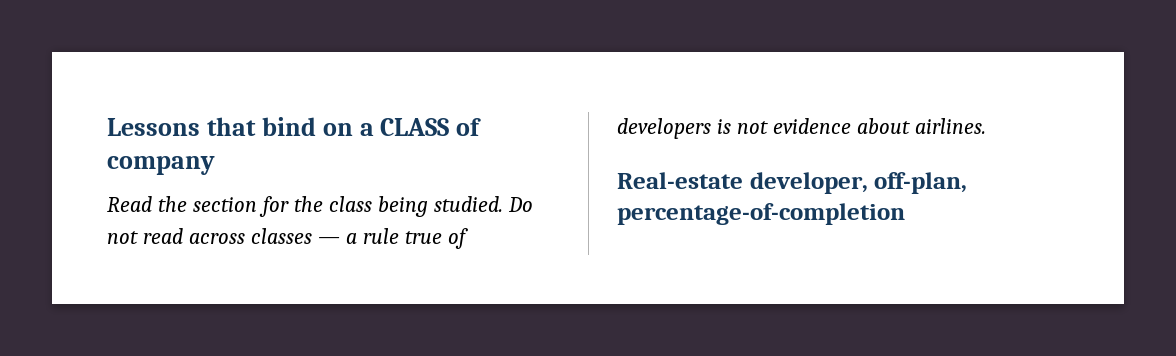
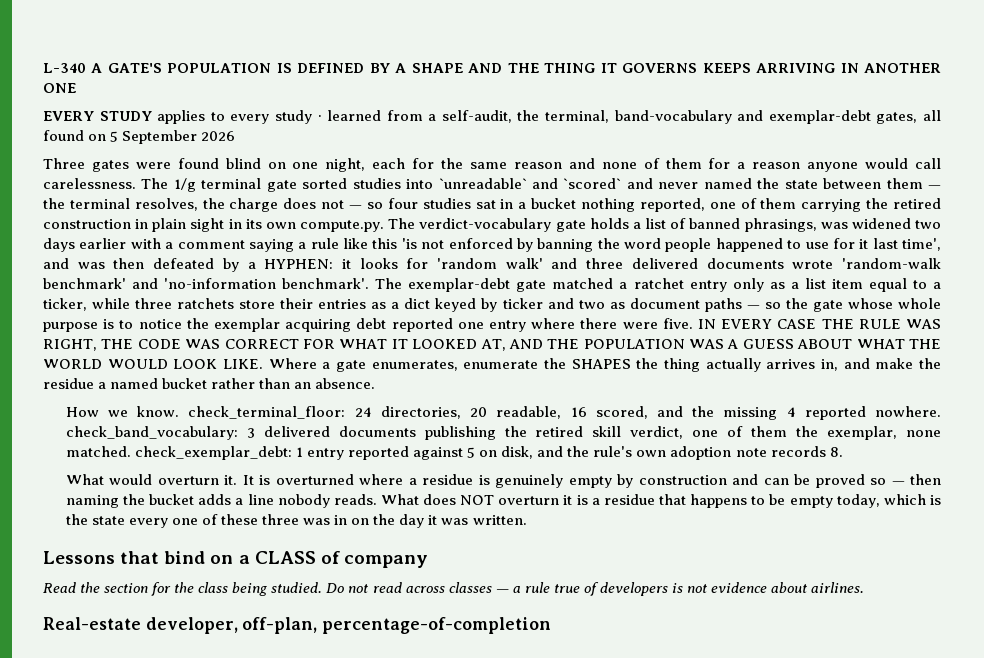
+ L-340 A GATE'S POPULATION IS DEFINED BY A SHAPE AND THE THING IT GOVERNS KEEPS ARRIVING IN ANOTHER ONE
+ EVERY STUDY applies to every study · learned from a self-audit, the terminal, band-vocabulary and exemplar-debt gates, all found on 5 September 2026
+ Three gates were found blind on one night, each for the same reason and none of them for a reason anyone would call carelessness. The 1/g terminal gate sorted studies into `unreadable` and `scored` and never named the state between them — the terminal resolves, the charge does not — so four studies sat in a bucket nothing reported, one of them carrying the retired construction in plain sight in its own compute.py. The verdict-vocabulary gate holds a list of banned phrasings, was widened two days earlier with a comment saying a rule like this 'is not enforced by banning the word people happened to use for it last time', and was then defeated by a HYPHEN: it looks for 'random walk' and three delivered documents wrote 'random-walk benchmark' and 'no-information benchmark'. The exemplar-debt gate matched a ratchet entry only as a list item equal to a ticker, while three ratchets store their entries as a dict keyed by ticker and two as document paths — so the gate whose whole purpose is to notice the exemplar acquiring debt reported one entry where there were five. IN EVERY CASE THE RULE WAS RIGHT, THE CODE WAS CORRECT FOR WHAT IT LOOKED AT, AND THE POPULATION WAS A GUESS ABOUT WHAT THE WORLD WOULD LOOK LIKE. Where a gate enumerates, enumerate the SHAPES the thing actually arrives in, and make the residue a named bucket rather than an absence.
+ How we know. check_terminal_floor: 24 directories, 20 readable, 16 scored, and the missing 4 reported nowhere. check_band_vocabulary: 3 delivered documents publishing the retired skill verdict, one of them the exemplar, none matched. check_exemplar_debt: 1 entry reported against 5 on disk, and the rule's own adoption note records 8.
+ What would overturn it. It is overturned where a residue is genuinely empty by construction and can be proved so — then naming the bucket adds a line nobody reads. What does NOT overturn it is a residue that happens to be empty today, which is the state every one of these three was in on the day it was written.

